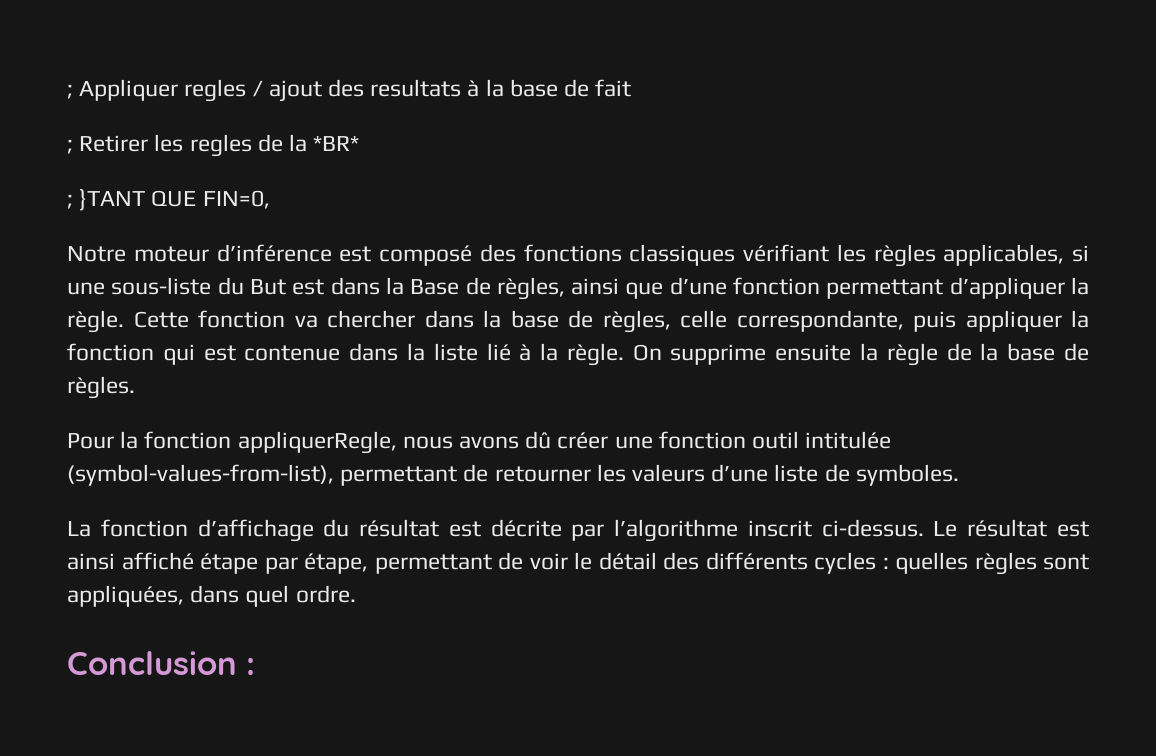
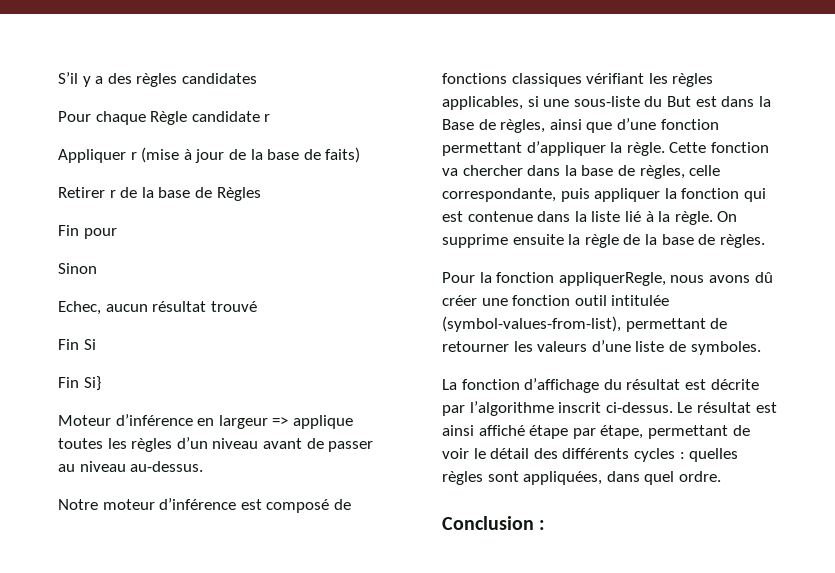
- ; Appliquer regles / ajout des resultats à la base de fait
- ; Retirer les regles de la *BR*
- ; }TANT QUE FIN=0,
+ S’il y a des règles candidates
+ Pour chaque Règle candidate r
+ Appliquer r (mise à jour de la base de faits)
+ Retirer r de la base de Règles
+ Fin pour
+ Sinon
+ Echec, aucun résultat trouvé
+ Fin Si
+ Fin Si}
+ Moteur d’inférence en largeur => applique toutes les règles d’un niveau avant de passer au niveau au-dessus.
- Notre moteur d’inférence est composé des fonctions classiques vérifiant les règles applicables, si une sous-liste du But est dans la Base de règles, ainsi que d’une fonction permettant d’appliquer la règle.
+ Notre moteur d’inférence est composé de fonctions classiques vérifiant les règles applicables, si une sous-liste du But est dans la Base de règles, ainsi que d’une fonction permettant d’appliquer la règle.

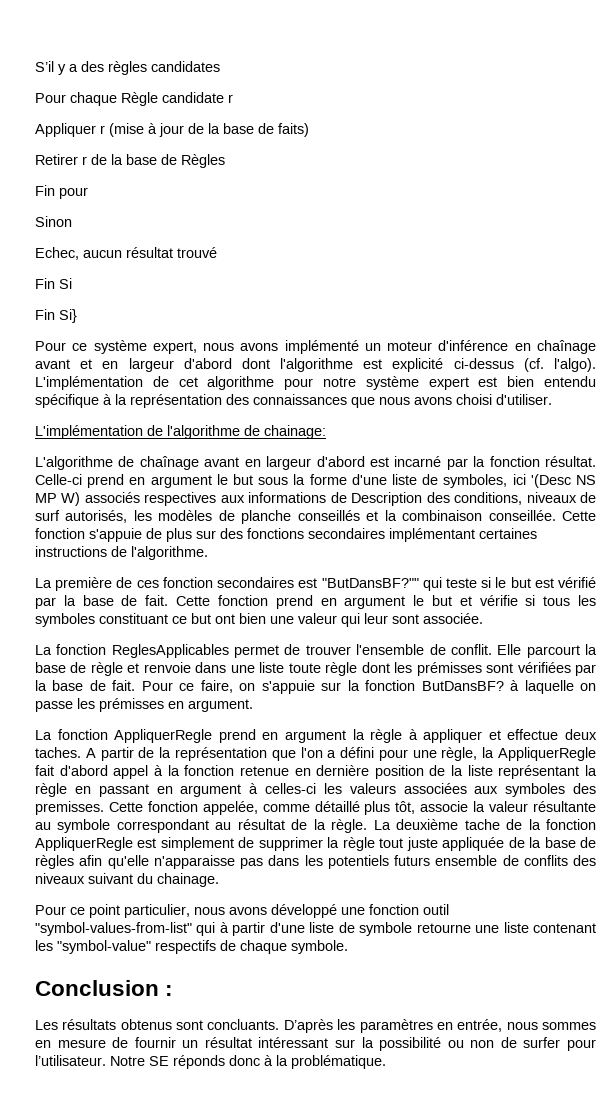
- Moteur d’inférence en largeur => applique toutes les règles d’un niveau avant de passer au niveau au-dessus.
- Notre moteur d’inférence est composé de fonctions classiques vérifiant les règles applicables, si une sous-liste du But est dans la Base de règles, ainsi que d’une fonction permettant d’appliquer la règle. Cette fonction va chercher dans la base de règles, celle correspondante, puis appliquer la fonction qui est contenue dans la liste lié à la règle. On supprime ensuite la règle de la base de règles.
- Pour la fonction appliquerRegle, nous avons dû créer une fonction outil intitulée (symbol-values-from-list), permettant de retourner les valeurs d’une liste de symboles.
- La fonction d’affichage du résultat est décrite par l’algorithme inscrit ci-dessus. Le résultat est ainsi affiché étape par étape, permettant de voir le détail des différents cycles : quelles règles sont appliquées, dans quel ordre.
+ Pour ce système expert, nous avons implémenté un moteur d'inférence en chaînage avant et en largeur d'abord dont l'algorithme est explicité ci-dessus (cf. l'algo). L'implémentation de cet algorithme pour notre système expert est bien entendu spécifique à la représentation des connaissances que nous avons choisi d'utiliser.
+ L'implémentation de l'algorithme de chainage:
+ L'algorithme de chaînage avant en largeur d'abord est incarné par la fonction résultat. Celle-ci prend en argument le but sous la forme d'une liste de symboles, ici '(Desc NS MP W) associés respectives aux informations de Description des conditions, niveaux de surf autorisés, les modèles de planche conseillés et la combinaison conseillée. Cette fonction s'appuie de plus sur des fonctions secondaires implémentant certaines instructions de l'algorithme.
+ La première de ces fonction secondaires est "ButDansBF?"" qui teste si le but est vérifié par la base de fait. Cette fonction prend en argument le but et vérifie si tous les symboles constituant ce but ont bien une valeur qui leur sont associée.
+ La fonction ReglesApplicables permet de trouver l'ensemble de conflit. Elle parcourt la base de règle et renvoie dans une liste toute règle dont les prémisses sont vérifiées par la base de fait. Pour ce faire, on s'appuie sur la fonction ButDansBF? à laquelle on passe les prémisses en argument.
+ La fonction AppliquerRegle prend en argument la règle à appliquer et effectue deux taches. A partir de la représentation que l'on a défini pour une règle, la AppliquerRegle fait d'abord appel à la fonction retenue en dernière position de la liste représentant la règle en passant en argument à celles-ci les valeurs associées aux symboles des premisses. Cette fonction appelée, comme détaillé plus tôt, associe la valeur résultante au symbole correspondant au résultat de la règle. La deuxième tache de la fonction AppliquerRegle est simplement de supprimer la règle tout juste appliquée de la base de règles afin qu'elle n'apparaisse pas dans les potentiels futurs ensemble de conflits des niveaux suivant du chainage.
+ Pour ce point particulier, nous avons développé une fonction outil "symbol-values-from-list" qui à partir d'une liste de symbole retourne une liste contenant les "symbol-value" respectifs de chaque symbole.
  Conclusion :
+ Les résultats obtenus sont concluants. D’après les paramètres en entrée, nous sommes en mesure de fournir un résultat intéressant sur la possibilité ou non de surfer pour l’utilisateur. Notre SE réponds donc à la problématique.

